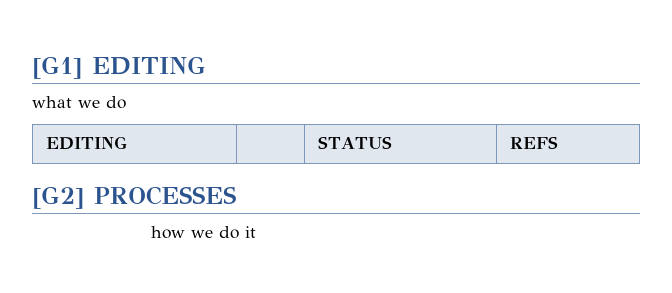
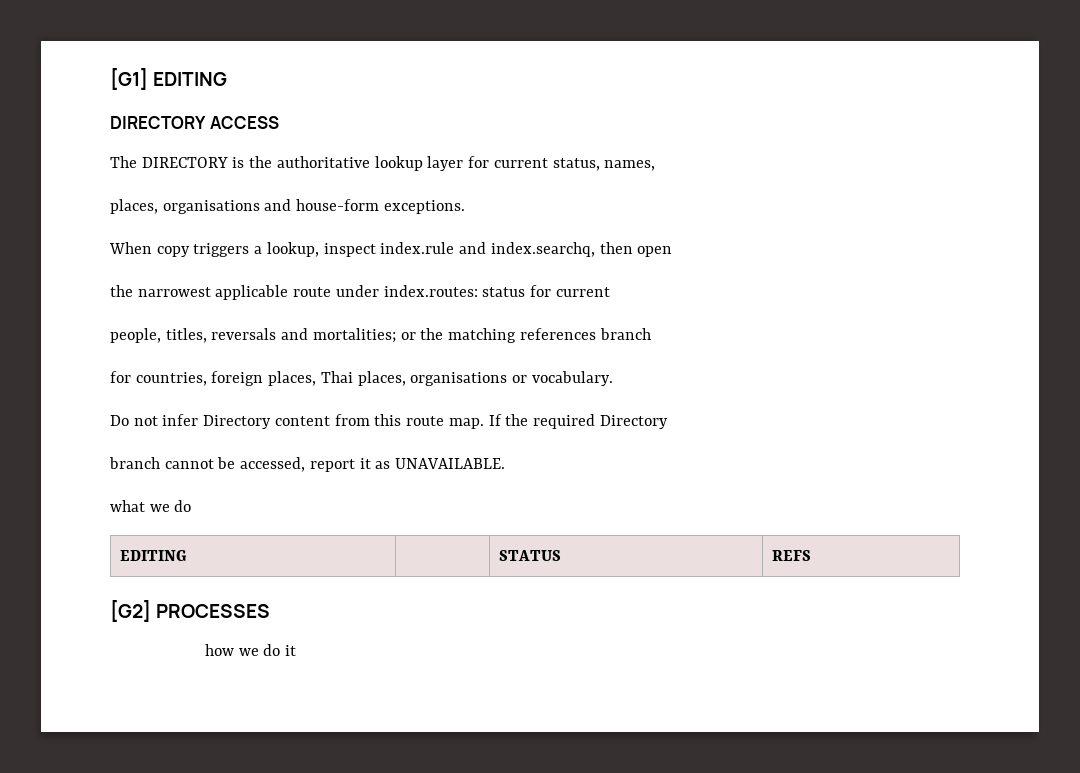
+ DIRECTORY ACCESS
+ The DIRECTORY is the authoritative lookup layer for current status, names,
+ places, organisations and house-form exceptions.
+ When copy triggers a lookup, inspect index.rule and index.searchq, then open
+ the narrowest applicable route under index.routes: status for current
+ people, titles, reversals and mortalities; or the matching references branch
+ for countries, foreign places, Thai places, organisations or vocabulary.
+ Do not infer Directory content from this route map. If the required Directory
+ branch cannot be accessed, report it as UNAVAILABLE.

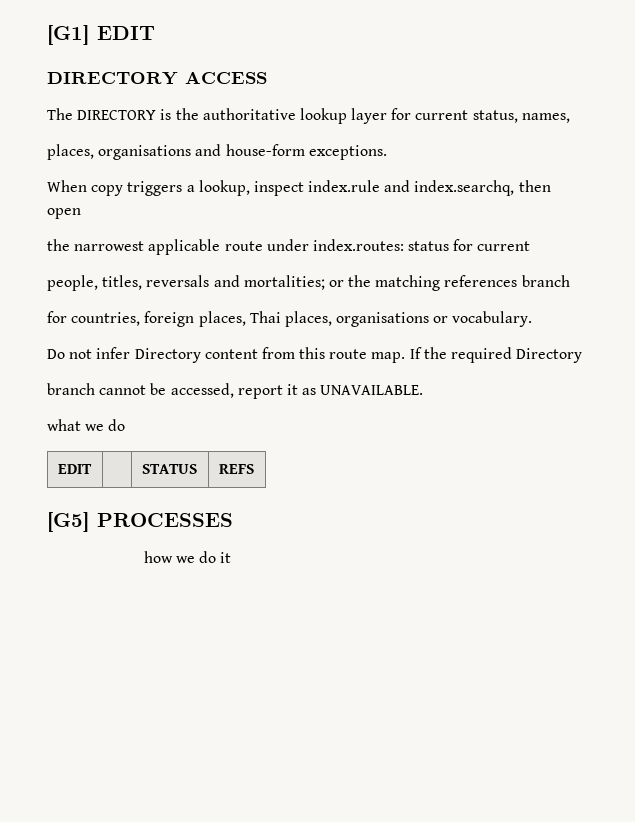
- [G1] EDITING
+ [G1] EDIT
- EDITING | | STATUS | REFS
+ EDIT | | STATUS | REFS
- [G2] PROCESSES
+ [G5] PROCESSES

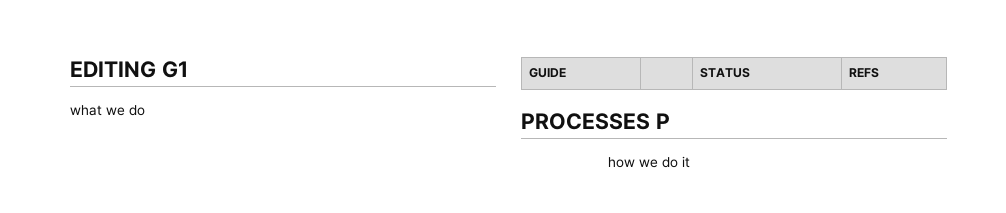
- [G1] EDIT
- DIRECTORY ACCESS
- The DIRECTORY is the authoritative lookup layer for current status, names,
- places, organisations and house-form exceptions.
- When copy triggers a lookup, inspect index.rule and index.searchq, then open
- the narrowest applicable route under index.routes: status for current
- people, titles, reversals and mortalities; or the matching references branch
- for countries, foreign places, Thai places, organisations or vocabulary.
- Do not infer Directory content from this route map. If the required Directory
- branch cannot be accessed, report it as UNAVAILABLE.
+ EDITING G1
- EDIT | | STATUS | REFS
+ GUIDE | | STATUS | REFS
- [G5] PROCESSES
+ PROCESSES P

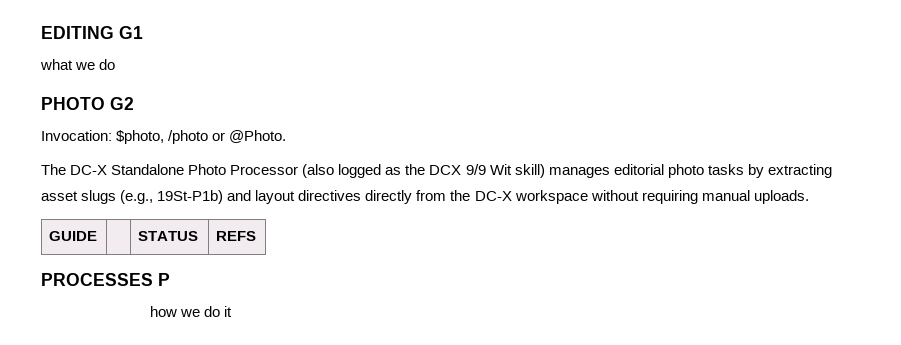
+ PHOTO G2
+ Invocation: $photo, /photo or @Photo.
+ The DC-X Standalone Photo Processor (also logged as the DCX 9/9 Wit skill) manages editorial photo tasks by extracting asset slugs (e.g., 19St-P1b) and layout directives directly from the DC-X workspace without requiring manual uploads.

